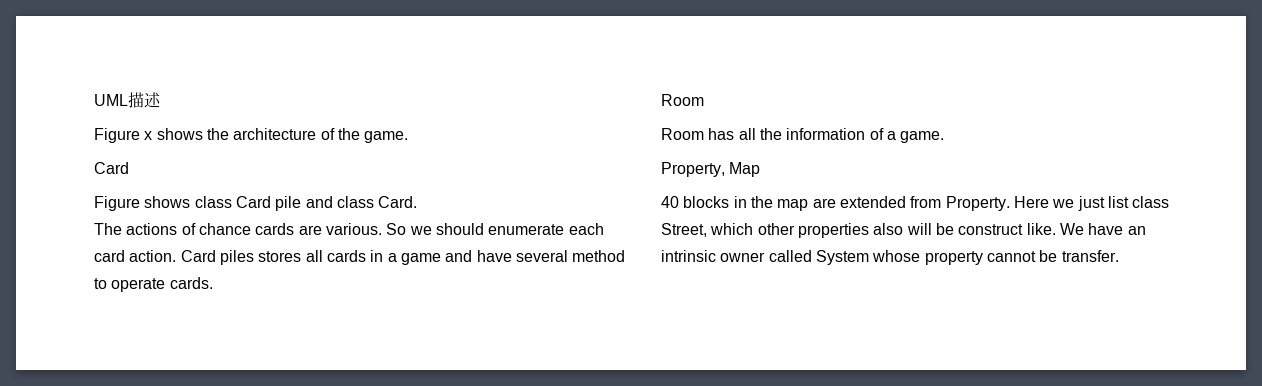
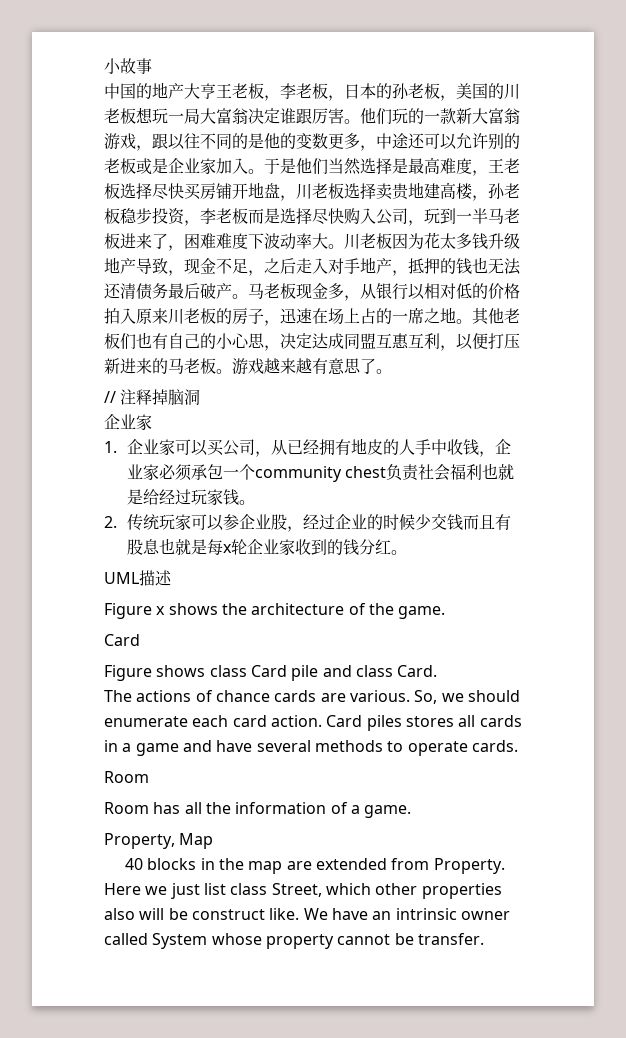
+ 小故事
+ 中国的地产大亨王老板，李老板，日本的孙老板，美国的川老板想玩一局大富翁决定谁跟厉害。他们玩的一款新大富翁游戏，跟以往不同的是他的变数更多，中途还可以允许别的老板或是企业家加入。于是他们当然选择是最高难度，王老板选择尽快买房铺开地盘，川老板选择卖贵地建高楼，孙老板稳步投资，李老板而是选择尽快购入公司，玩到一半马老板进来了，困难难度下波动率大。川老板因为花太多钱升级地产导致，现金不足，之后走入对手地产，抵押的钱也无法还清债务最后破产。马老板现金多，从银行以相对低的价格拍入原来川老板的房子，迅速在场上占的一席之地。其他老板们也有自己的小心思，决定达成同盟互惠互利，以便打压新进来的马老板。游戏越来越有意思了。
+ // 注释掉脑洞
+ 企业家
+ 1.企业家可以买公司，从已经拥有地皮的人手中收钱，企业家必须承包一个community chest负责社会福利也就是给经过玩家钱。
+ 2.传统玩家可以参企业股，经过企业的时候少交钱而且有股息也就是每x轮企业家收到的钱分红。
- So we should enumerate each card action.
+ So, we should enumerate each card action.
- Card piles stores all cards in a game and have several method to operate cards.
+ Card piles stores all cards in a game and have several methods to operate cards.

